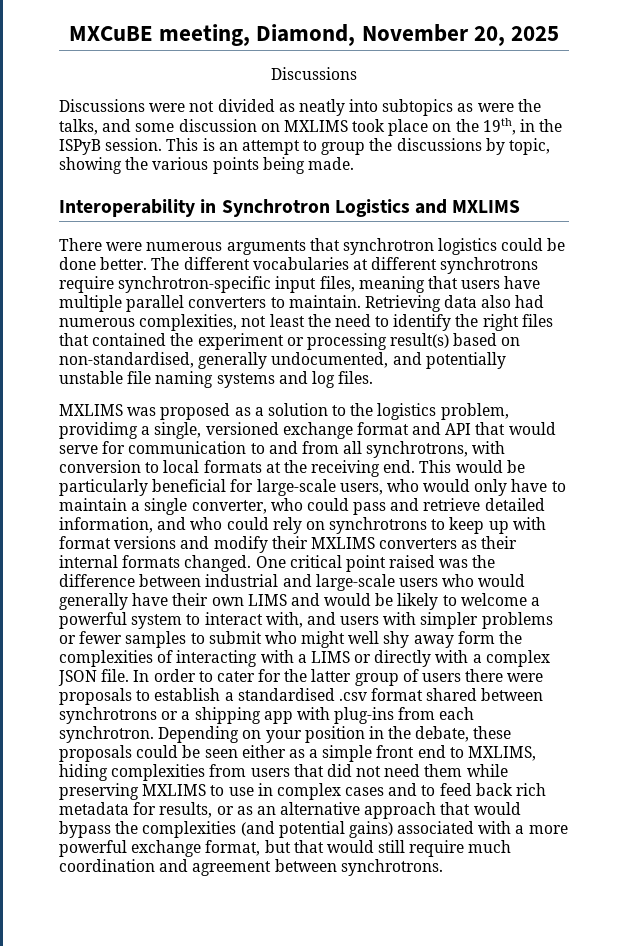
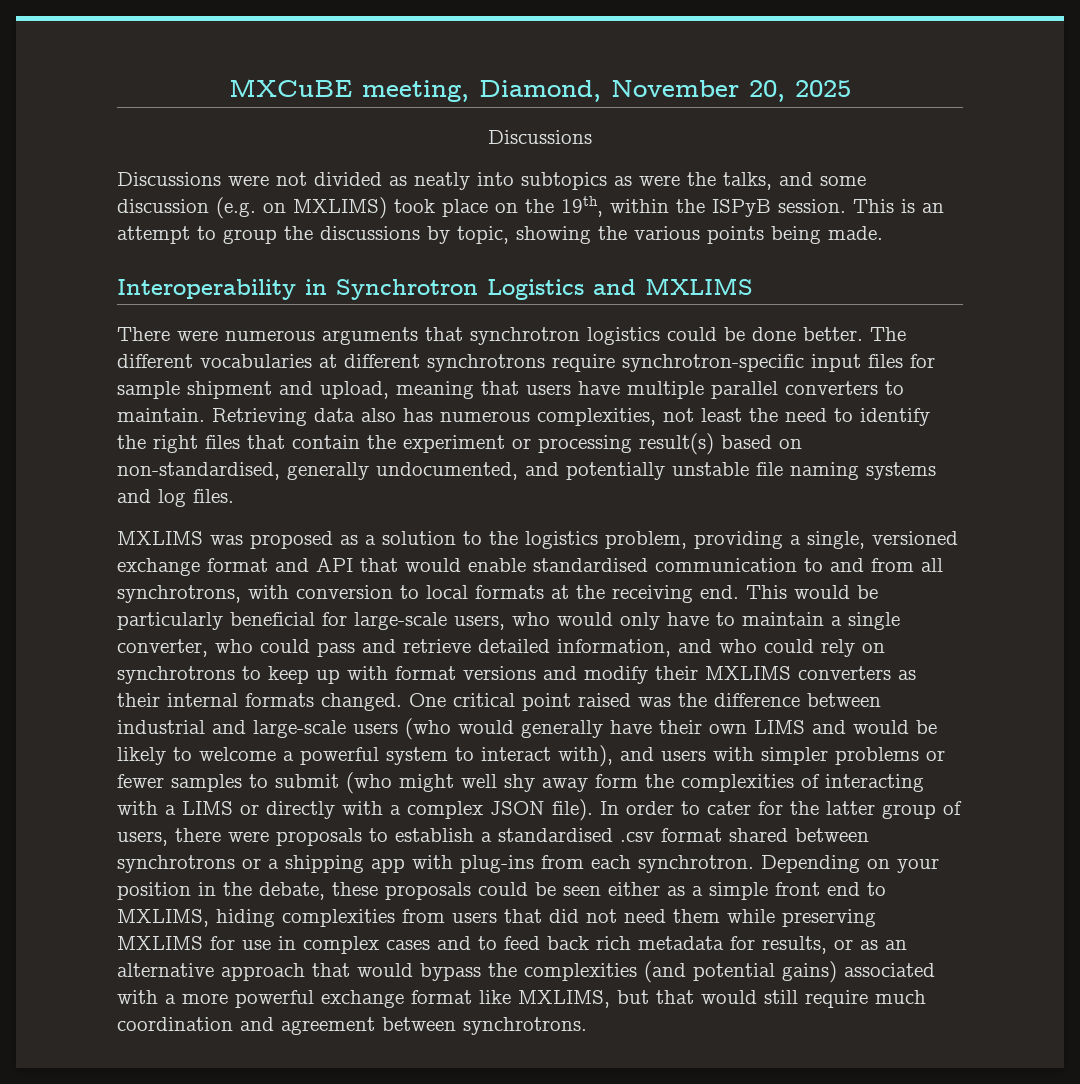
- Discussions were not divided as neatly into subtopics as were the talks, and some discussion on MXLIMS took place on the 19th, in the ISPyB session.
+ Discussions were not divided as neatly into subtopics as were the talks, and some discussion (e.g. on MXLIMS) took place on the 19th, within the ISPyB session.
- The different vocabularies at different synchrotrons require synchrotron-specific input files, meaning that users have multiple parallel converters to maintain.
+ The different vocabularies at different synchrotrons require synchrotron-specific input files for sample shipment and upload, meaning that users have multiple parallel converters to maintain.
- Retrieving data also had numerous complexities, not least the need to identify the right files that contained the experiment or processing result(s) based on non-standardised, generally undocumented, and potentially unstable file naming systems and log files.
+ Retrieving data also has numerous complexities, not least the need to identify the right files that contain the experiment or processing result(s) based on non-standardised, generally undocumented, and potentially unstable file naming systems and log files.
- MXLIMS was proposed as a solution to the logistics problem, providimg a single, versioned exchange format and API that would serve for communication to and from all synchrotrons, with conversion to local formats at the receiving end.
+ MXLIMS was proposed as a solution to the logistics problem, providing a single, versioned exchange format and API that would enable standardised communication to and from all synchrotrons, with conversion to local formats at the receiving end.
- One critical point raised was the difference between industrial and large-scale users who would generally have their own LIMS and would be likely to welcome a powerful system to interact with, and users with simpler problems or fewer samples to submit who might well shy away form the complexities of interacting with a LIMS or directly with a complex JSON file.
+ One critical point raised was the difference between industrial and large-scale users (who would generally have their own LIMS and would be likely to welcome a powerful system to interact with), and users with simpler problems or fewer samples to submit (who might well shy away form the complexities of interacting with a LIMS or directly with a complex JSON file).
- In order to cater for the latter group of users there were proposals to establish a standardised .csv format shared between synchrotrons or a shipping app with plug-ins from each synchrotron.
+ In order to cater for the latter group of users, there were proposals to establish a standardised .csv format shared between synchrotrons or a shipping app with plug-ins from each synchrotron.
- Depending on your position in the debate, these proposals could be seen either as a simple front end to MXLIMS, hiding complexities from users that did not need them while preserving MXLIMS to use in complex cases and to feed back rich metadata for results, or as an alternative approach that would bypass the complexities (and potential gains) associated with a more powerful exchange format, but that would still require much coordination and agreement between synchrotrons.
+ Depending on your position in the debate, these proposals could be seen either as a simple front end to MXLIMS, hiding complexities from users that did not need them while preserving MXLIMS for use in complex cases and to feed back rich metadata for results, or as an alternative approach that would bypass the complexities (and potential gains) associated with a more powerful exchange format like MXLIMS, but that would still require much coordination and agreement between synchrotrons.

